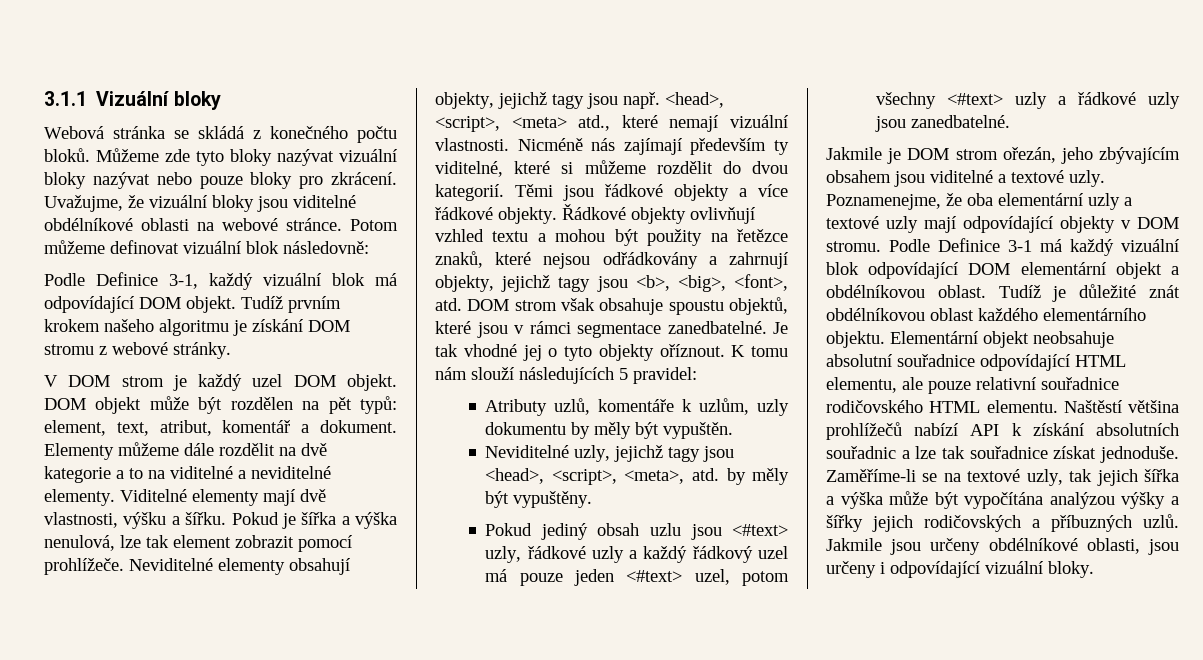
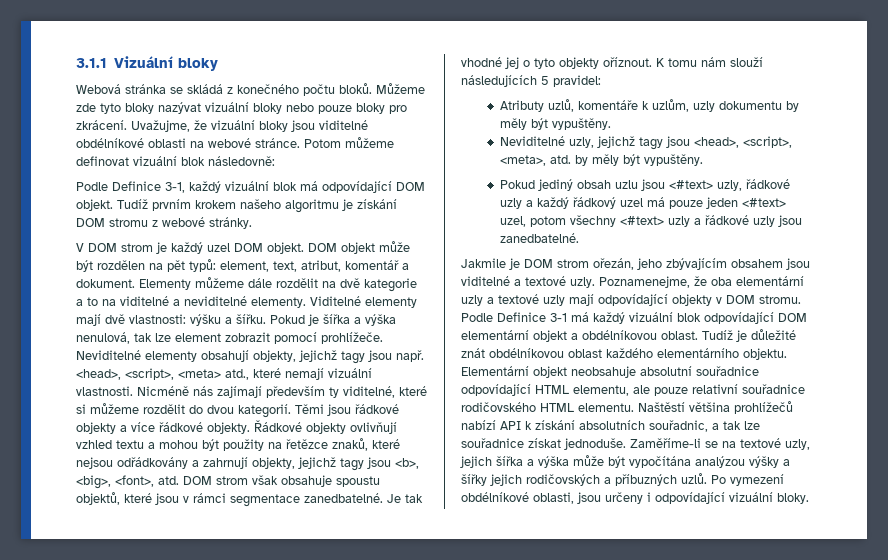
- Můžeme zde tyto bloky nazývat vizuální bloky nazývat nebo pouze bloky pro zkrácení.
+ Můžeme zde tyto bloky nazývat vizuální bloky nebo pouze bloky pro zkrácení.
- Viditelné elementy mají dvě vlastnosti, výšku a šířku.
+ Viditelné elementy mají dvě vlastnosti: výšku a šířku.
- Pokud je šířka a výška nenulová, lze tak element zobrazit pomocí prohlížeče.
+ Pokud je šířka a výška nenulová, tak lze element zobrazit pomocí prohlížeče.
- Atributy uzlů, komentáře k uzlům, uzly dokumentu by měly být vypuštěn.
+ Atributy uzlů, komentáře k uzlům, uzly dokumentu by měly být vypuštěny.
- Naštěstí většina prohlížečů nabízí API k získání absolutních souřadnic a lze tak souřadnice získat jednoduše.
+ Naštěstí většina prohlížečů nabízí API k získání absolutních souřadnic, a tak lze souřadnice získat jednoduše.
- Zaměříme-li se na textové uzly, tak jejich šířka a výška může být vypočítána analýzou výšky a šířky jejich rodičovských a příbuzných uzlů.
+ Zaměříme-li se na textové uzly, jejich šířka a výška může být vypočítána analýzou výšky a šířky jejich rodičovských a příbuzných uzlů.
- Jakmile jsou určeny obdélníkové oblasti, jsou určeny i odpovídající vizuální bloky.
+ Po vymezení obdélníkové oblasti, jsou určeny i odpovídající vizuální bloky.

